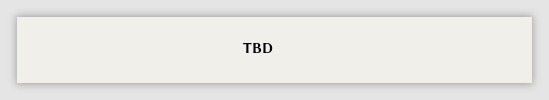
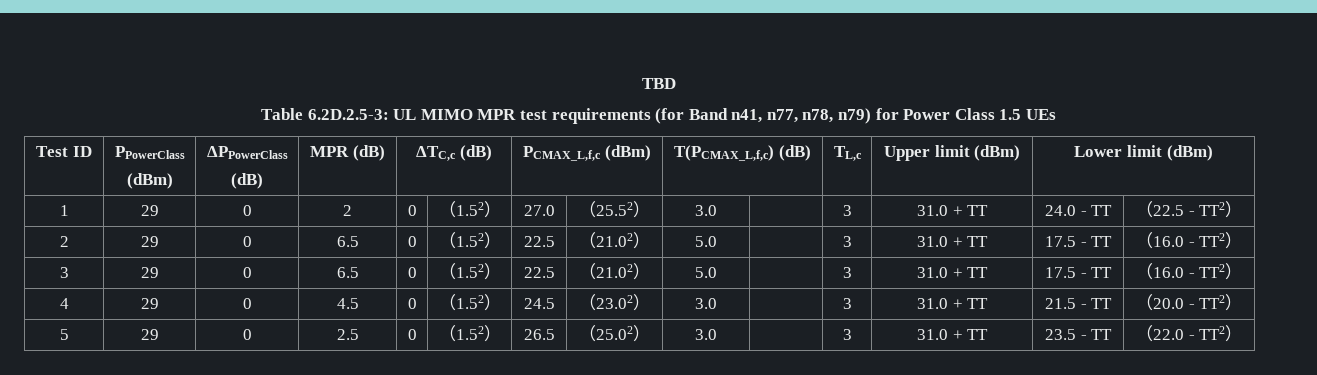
+ Table 6.2D.2.5-3: UL MIMO MPR test requirements (for Band n41, n77, n78, n79) for Power Class 1.5 UEs
+ Test ID | PPowerClass
+ (dBm) | ΔPPowerClass
+ (dB) | MPR (dB) | ΔTC,c (dB) | PCMAX_L,f,c (dBm) | T(PCMAX_L,f,c) (dB) | TL,c | Upper limit (dBm) | Lower limit (dBm)
+ 1 | 29 | 0 | 2 | 0 | （1.52） | 27.0 | （25.52） | 3.0 | | 3 | 31.0 + TT | 24.0 - TT | （22.5 - TT2）
+ 2 | 29 | 0 | 6.5 | 0 | （1.52） | 22.5 | （21.02） | 5.0 | | 3 | 31.0 + TT | 17.5 - TT | （16.0 - TT2）
+ 3 | 29 | 0 | 6.5 | 0 | （1.52） | 22.5 | （21.02） | 5.0 | | 3 | 31.0 + TT | 17.5 - TT | （16.0 - TT2）
+ 4 | 29 | 0 | 4.5 | 0 | （1.52） | 24.5 | （23.02） | 3.0 | | 3 | 31.0 + TT | 21.5 - TT | （20.0 - TT2）
+ 5 | 29 | 0 | 2.5 | 0 | （1.52） | 26.5 | （25.02） | 3.0 | | 3 | 31.0 + TT | 23.5 - TT | （22.0 - TT2）

